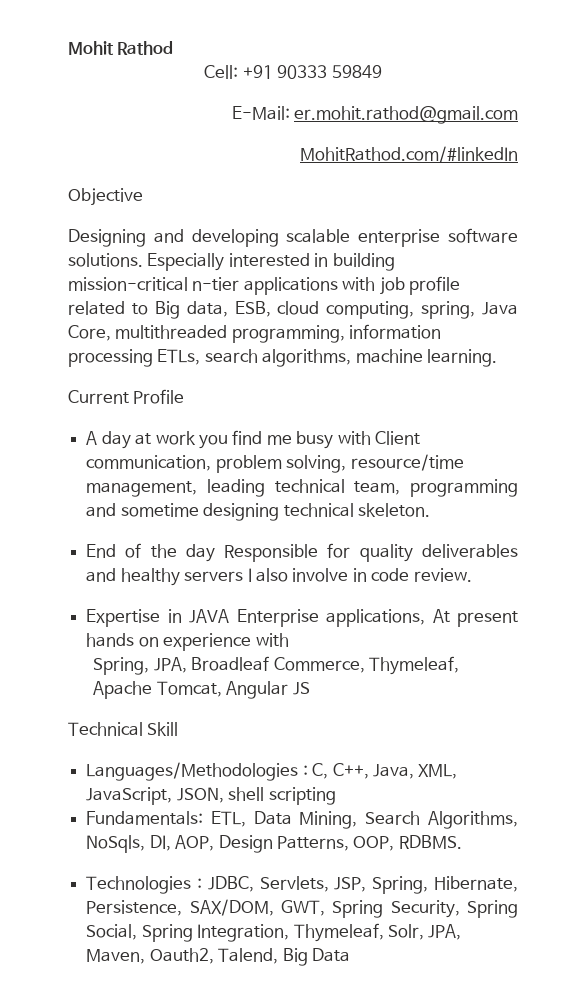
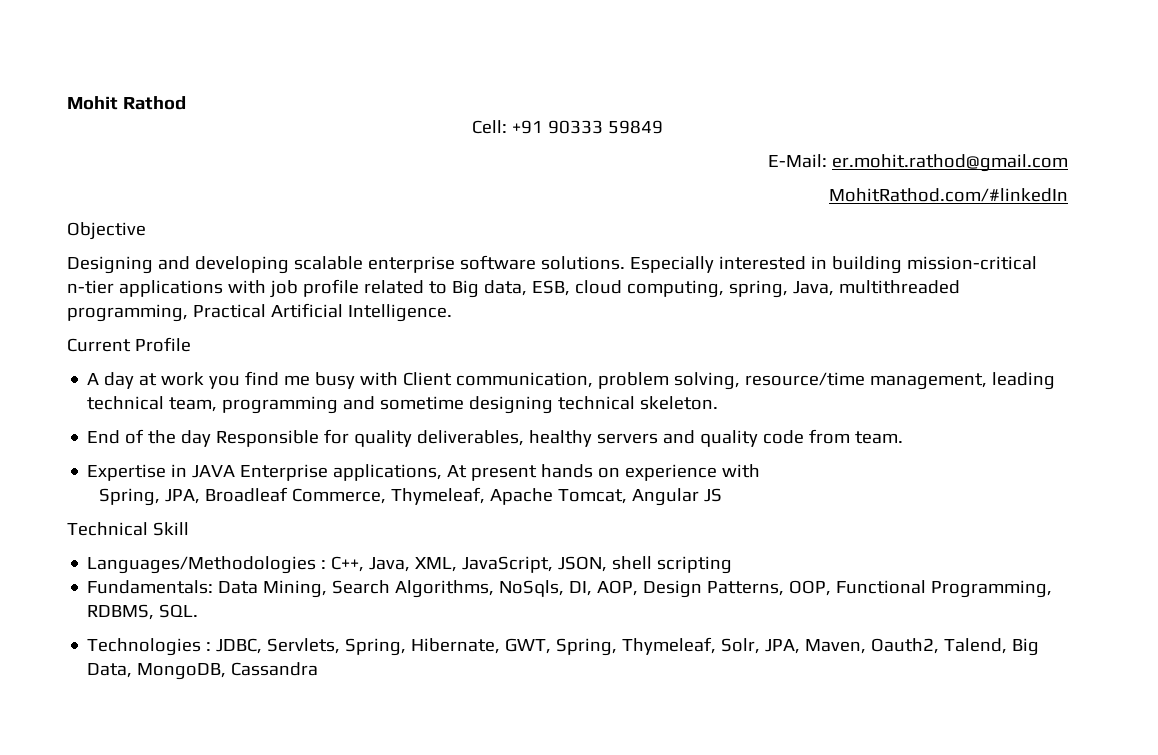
- Especially interested in building mission-critical n-tier applications with job profile related to Big data, ESB, cloud computing, spring, Java Core, multithreaded programming, information processing ETLs, search algorithms, machine learning.
+ Especially interested in building mission-critical n-tier applications with job profile related to Big data, ESB, cloud computing, spring, Java, multithreaded programming, Practical Artificial Intelligence.
- End of the day Responsible for quality deliverables and healthy servers I also involve in code review.
+ End of the day Responsible for quality deliverables, healthy servers and quality code from team.
- Languages/Methodologies : C, C++, Java, XML, JavaScript, JSON, shell scripting
+ Languages/Methodologies : C++, Java, XML, JavaScript, JSON, shell scripting
- Fundamentals: ETL, Data Mining, Search Algorithms, NoSqls, DI, AOP, Design Patterns, OOP, RDBMS.
+ Fundamentals: Data Mining, Search Algorithms, NoSqls, DI, AOP, Design Patterns, OOP, Functional Programming, RDBMS, SQL.
- Technologies : JDBC, Servlets, JSP, Spring, Hibernate, Persistence, SAX/DOM, GWT, Spring Security, Spring Social, Spring Integration, Thymeleaf, Solr, JPA, Maven, Oauth2, Talend, Big Data
+ Technologies : JDBC, Servlets, Spring, Hibernate, GWT, Spring, Thymeleaf, Solr, JPA, Maven, Oauth2, Talend, Big Data, MongoDB, Cassandra

